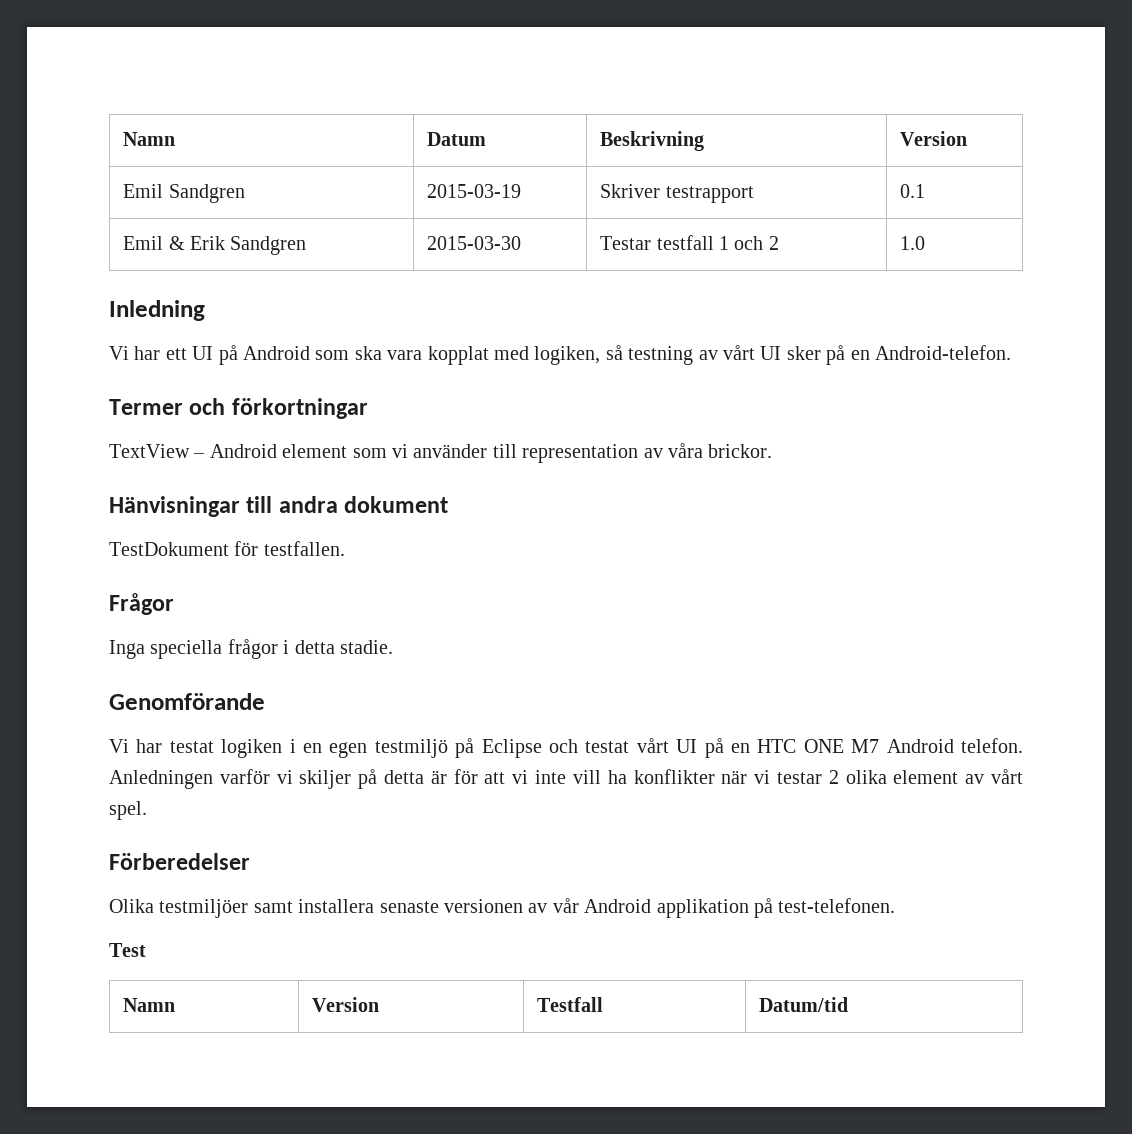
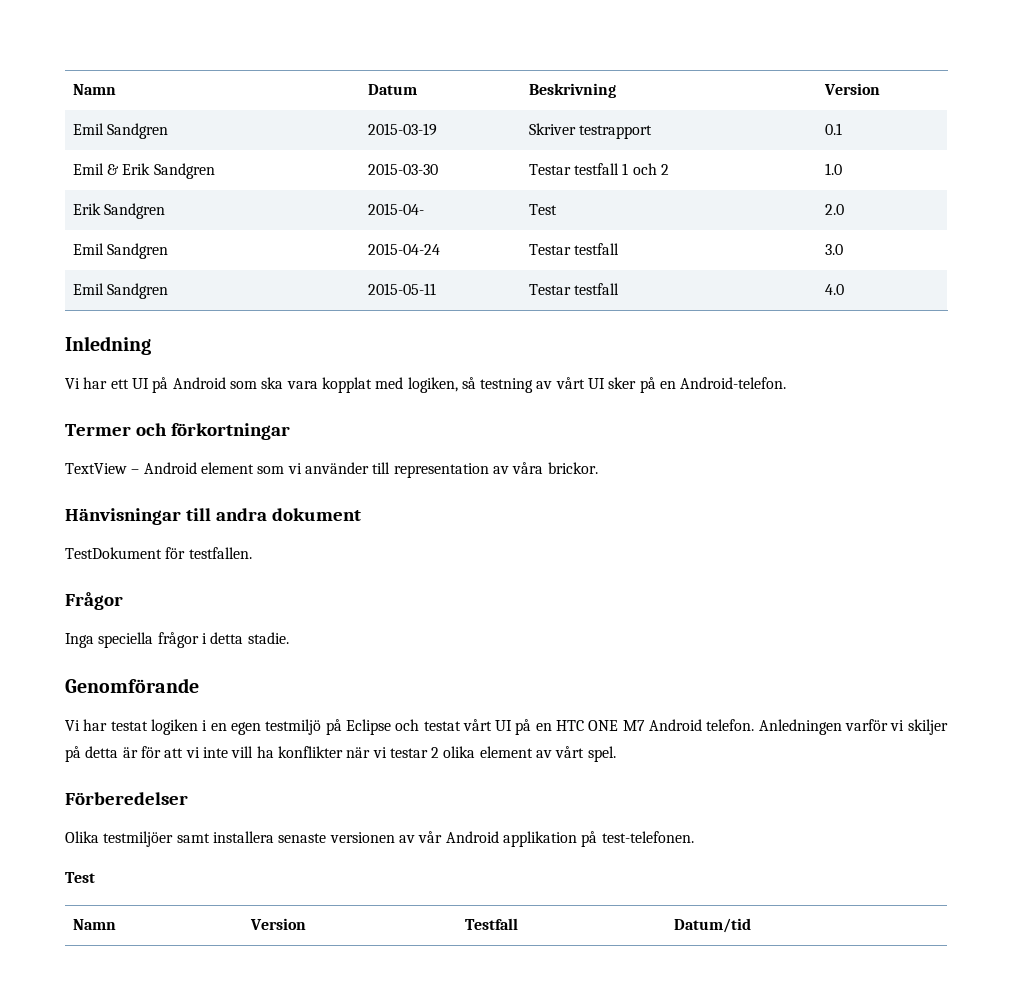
+ Erik Sandgren | 2015-04- | Test | 2.0
+ Emil Sandgren | 2015-04-24 | Testar testfall | 3.0
+ Emil Sandgren | 2015-05-11 | Testar testfall | 4.0

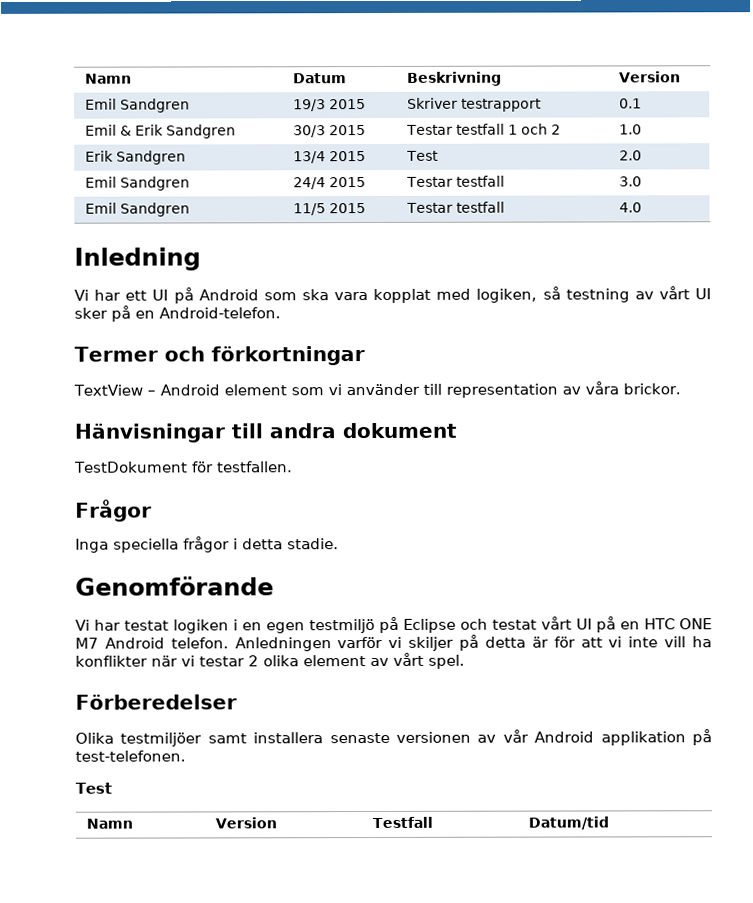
- Emil Sandgren | 2015-03-19 | Skriver testrapport | 0.1
+ Emil Sandgren | 19/3 2015 | Skriver testrapport | 0.1
- Emil & Erik Sandgren | 2015-03-30 | Testar testfall 1 och 2 | 1.0
+ Emil & Erik Sandgren | 30/3 2015 | Testar testfall 1 och 2 | 1.0
- Erik Sandgren | 2015-04- | Test | 2.0
+ Erik Sandgren | 13/4 2015 | Test | 2.0
- Emil Sandgren | 2015-04-24 | Testar testfall | 3.0
+ Emil Sandgren | 24/4 2015 | Testar testfall | 3.0
- Emil Sandgren | 2015-05-11 | Testar testfall | 4.0
+ Emil Sandgren | 11/5 2015 | Testar testfall | 4.0

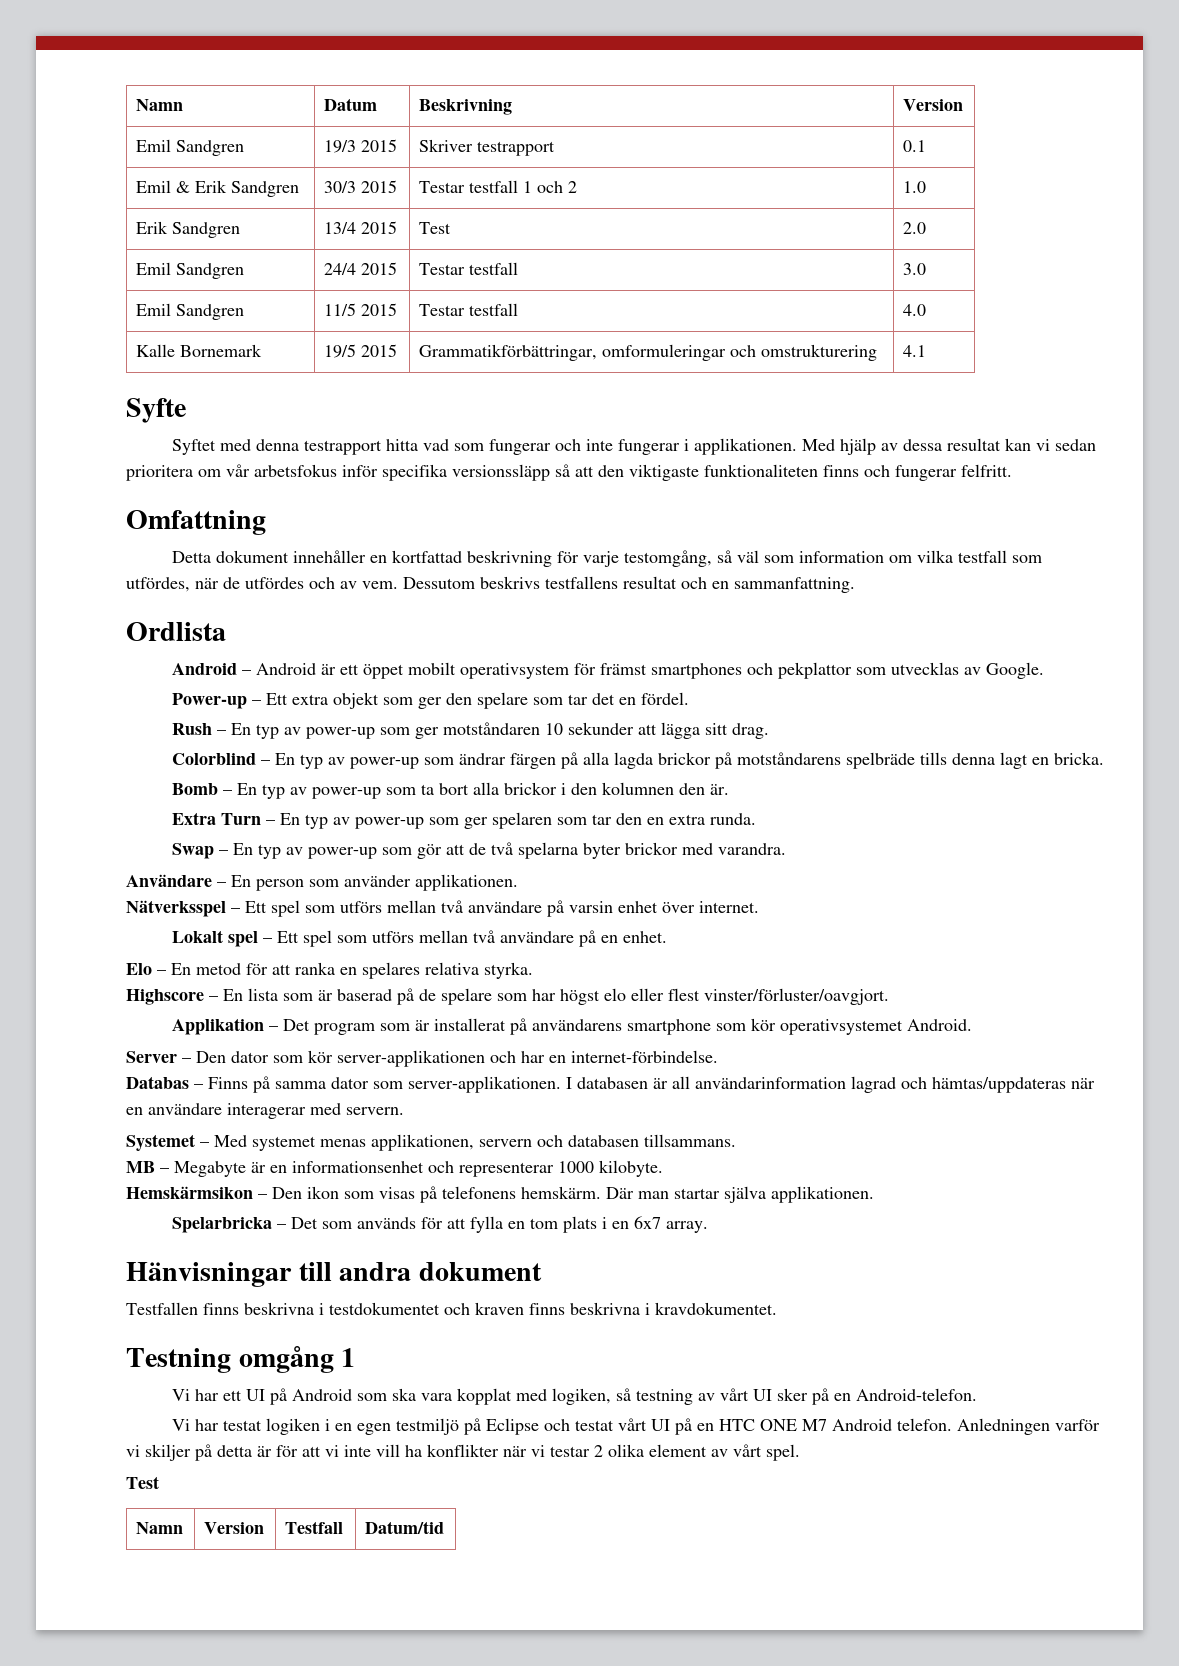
- Inledning
+ Kalle Bornemark | 19/5 2015 | Grammatikförbättringar, omformuleringar och omstrukturering | 4.1
+ Syfte
+ Syftet med denna testrapport hitta vad som fungerar och inte fungerar i applikationen. Med hjälp av dessa resultat kan vi sedan prioritera om vår arbetsfokus inför specifika versionssläpp så att den viktigaste funktionaliteten finns och fungerar felfritt.
+ Omfattning
+ Detta dokument innehåller en kortfattad beskrivning för varje testomgång, så väl som information om vilka testfall som utfördes, när de utfördes och av vem. Dessutom beskrivs testfallens resultat och en sammanfattning.
+ Ordlista
+ Android – Android är ett öppet mobilt operativsystem för främst smartphones och pekplattor som utvecklas av Google.
+ Power-up – Ett extra objekt som ger den spelare som tar det en fördel.
+ Rush – En typ av power-up som ger motståndaren 10 sekunder att lägga sitt drag.
+ Colorblind – En typ av power-up som ändrar färgen på alla lagda brickor på motståndarens spelbräde tills denna lagt en bricka.
+ Bomb – En typ av power-up som ta bort alla brickor i den kolumnen den är.
+ Extra Turn – En typ av power-up som ger spelaren som tar den en extra runda.
+ Swap – En typ av power-up som gör att de två spelarna byter brickor med varandra.
+ Användare – En person som använder applikationen.
+ Nätverksspel – Ett spel som utförs mellan två användare på varsin enhet över internet.
+ Lokalt spel – Ett spel som utförs mellan två användare på en enhet.
+ Elo – En metod för att ranka en spelares relativa styrka.
+ Highscore – En lista som är baserad på de spelare som har högst elo eller flest vinster/förluster/oavgjort.
+ Applikation – Det program som är installerat på användarens smartphone som kör operativsystemet Android.
+ Server – Den dator som kör server-applikationen och har en internet-förbindelse.
+ Databas – Finns på samma dator som server-applikationen. I databasen är all användarinformation lagrad och hämtas/uppdateras när en användare interagerar med servern.
+ Systemet – Med systemet menas applikationen, servern och databasen tillsammans.
+ MB – Megabyte är en informationsenhet och representerar 1000 kilobyte.
+ Hemskärmsikon – Den ikon som visas på telefonens hemskärm. Där man startar själva applikationen.
+ Spelarbricka – Det som används för att fylla en tom plats i en 6x7 array.
+ Hänvisningar till andra dokument
+ Testfallen finns beskrivna i testdokumentet och kraven finns beskrivna i kravdokumentet.
+ Testning omgång 1
- Termer och förkortningar
- TextView – Android element som vi använder till representation av våra brickor.
- Hänvisningar till andra dokument
- TestDokument för testfallen.
- Frågor
- Inga speciella frågor i detta stadie.
- Genomförande
- Förberedelser
- Olika testmiljöer samt installera senaste versionen av vår Android applikation på test-telefonen.

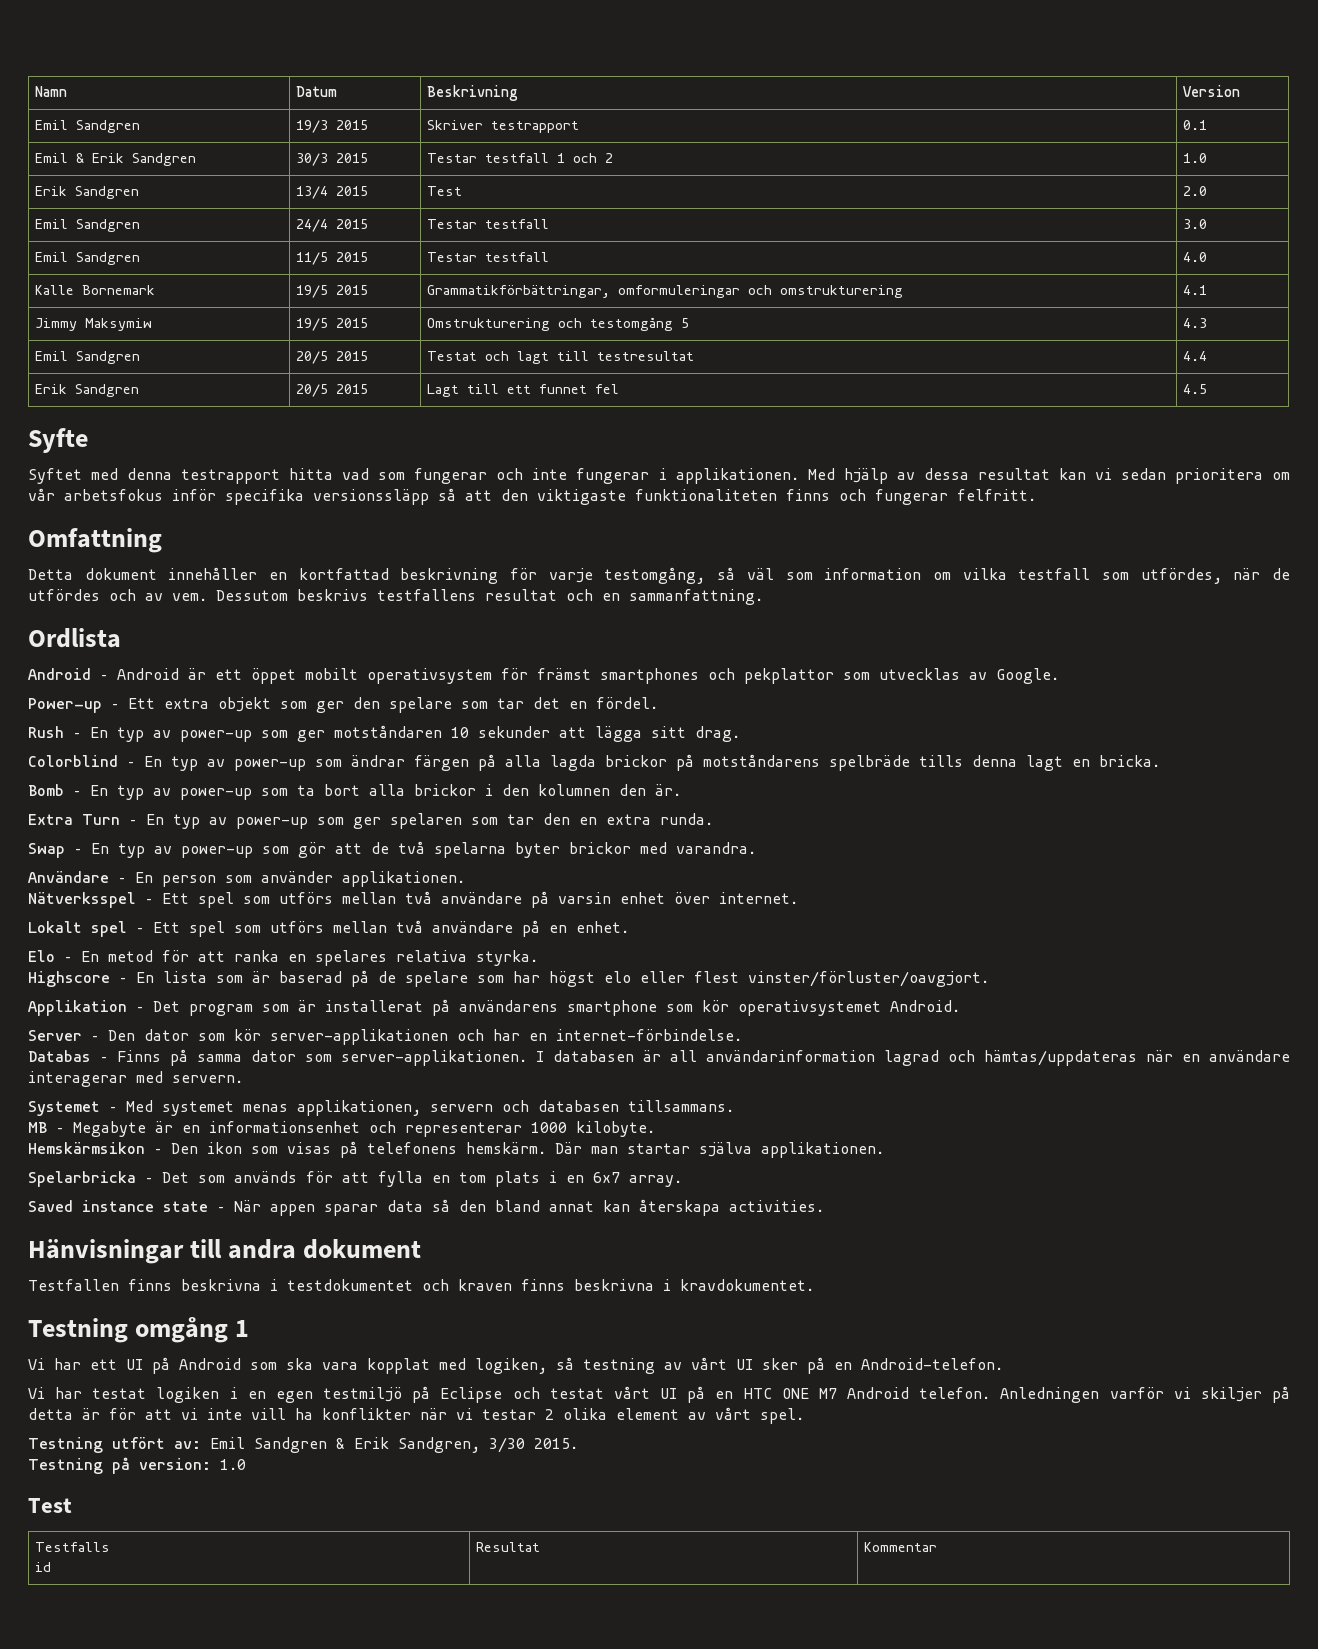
+ Jimmy Maksymiw | 19/5 2015 | Omstrukturering och testomgång 5 | 4.3
+ Emil Sandgren | 20/5 2015 | Testat och lagt till testresultat | 4.4
+ Erik Sandgren | 20/5 2015 | Lagt till ett funnet fel | 4.5
+ Saved instance state – När appen sparar data så den bland annat kan återskapa activities.
  Anledningen varför vi skiljer på detta är för att vi inte vill ha konflikter när vi testar 2 olika element av vårt spel.
+ Testning utfört av: Emil Sandgren & Erik Sandgren, 3/30 2015.
+ Testning på version: 1.0
  Test
- Namn | Version | Testfall | Datum/tid
+ Testfalls
+ id | Resultat | Kommentar

